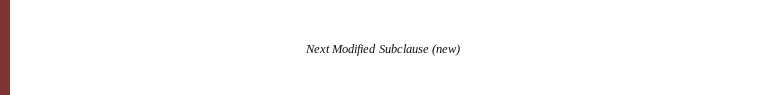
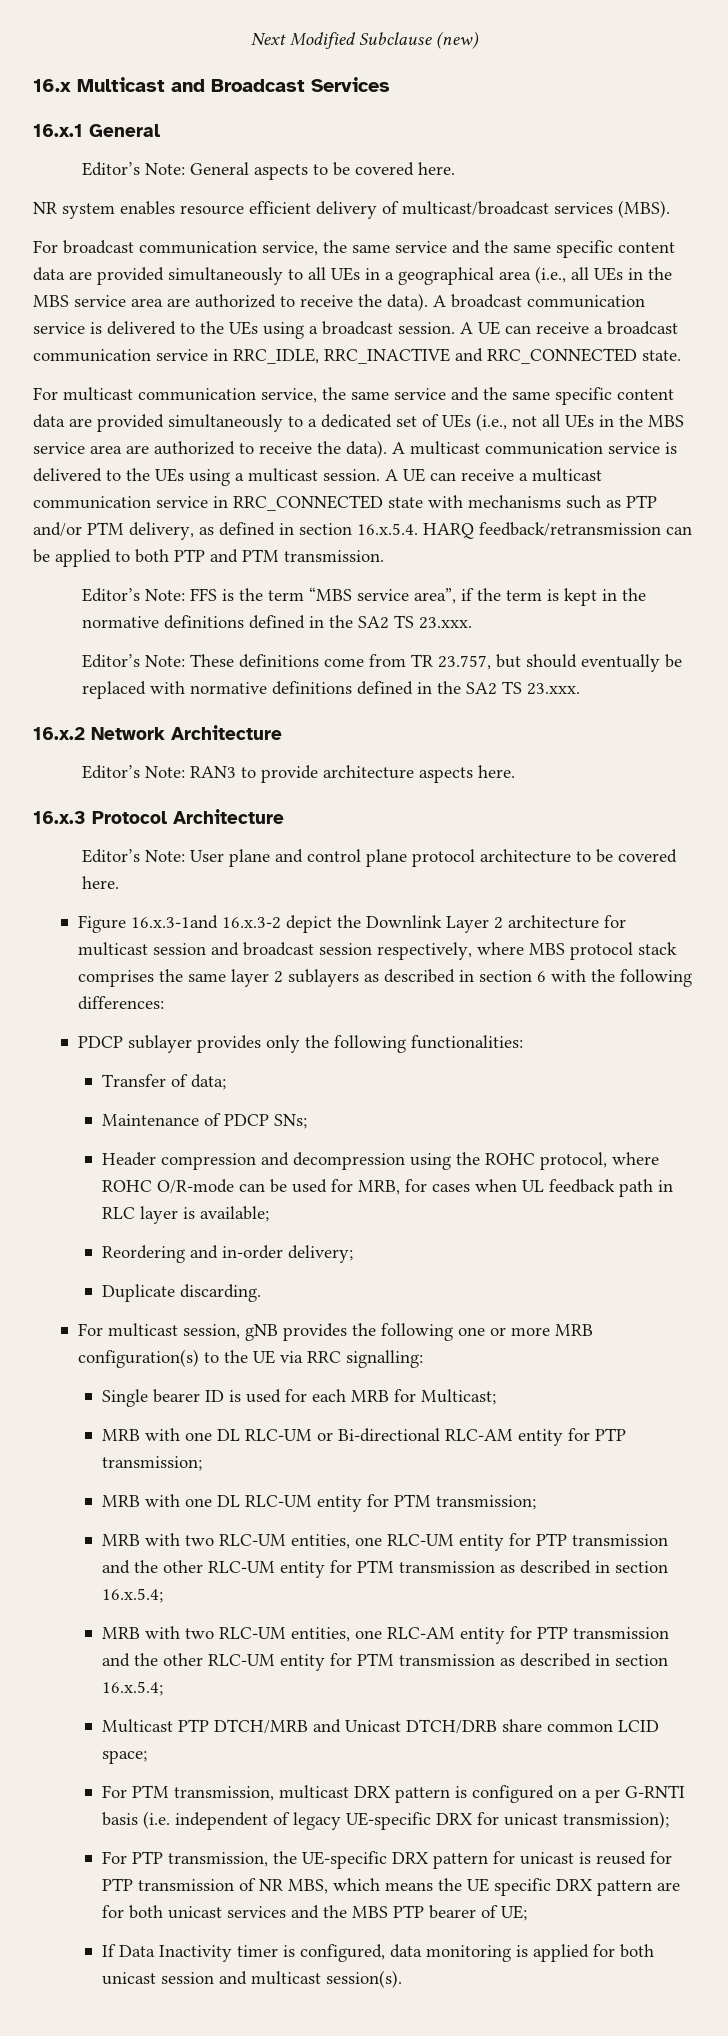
+ 16.x Multicast and Broadcast Services
+ 16.x.1 General
+ Editor’s Note: General aspects to be covered here.
+ NR system enables resource efficient delivery of multicast/broadcast services (MBS).
+ For broadcast communication service, the same service and the same specific content data are provided simultaneously to all UEs in a geographical area (i.e., all UEs in the MBS service area are authorized to receive the data). A broadcast communication service is delivered to the UEs using a broadcast session. A UE can receive a broadcast communication service in RRC_IDLE, RRC_INACTIVE and RRC_CONNECTED state.
+ For multicast communication service, the same service and the same specific content data are provided simultaneously to a dedicated set of UEs (i.e., not all UEs in the MBS service area are authorized to receive the data). A multicast communication service is delivered to the UEs using a multicast session. A UE can receive a multicast communication service in RRC_CONNECTED state with mechanisms such as PTP and/or PTM delivery, as defined in section 16.x.5.4. HARQ feedback/retransmission can be applied to both PTP and PTM transmission.
+ Editor’s Note: FFS is the term “MBS service area”, if the term is kept in the normative definitions defined in the SA2 TS 23.xxx.
+ Editor’s Note: These definitions come from TR 23.757, but should eventually be replaced with normative definitions defined in the SA2 TS 23.xxx.
+ 16.x.2 Network Architecture
+ Editor’s Note: RAN3 to provide architecture aspects here.
+ 16.x.3 Protocol Architecture
+ Editor’s Note: User plane and control plane protocol architecture to be covered here.
+ Figure 16.x.3-1and 16.x.3-2 depict the Downlink Layer 2 architecture for multicast session and broadcast session respectively, where MBS protocol stack comprises the same layer 2 sublayers as described in section 6 with the following differences:
+ PDCP sublayer provides only the following functionalities:
+ Transfer of data;
+ Maintenance of PDCP SNs;
+ Header compression and decompression using the ROHC protocol, where ROHC O/R-mode can be used for MRB, for cases when UL feedback path in RLC layer is available;
+ Reordering and in-order delivery;
+ Duplicate discarding.
+ For multicast session, gNB provides the following one or more MRB configuration(s) to the UE via RRC signalling:
+ Single bearer ID is used for each MRB for Multicast;
+ MRB with one DL RLC-UM or Bi-directional RLC-AM entity for PTP transmission;
+ MRB with one DL RLC-UM entity for PTM transmission;
+ MRB with two RLC-UM entities, one RLC-UM entity for PTP transmission and the other RLC-UM entity for PTM transmission as described in section 16.x.5.4;
+ MRB with two RLC-UM entities, one RLC-AM entity for PTP transmission and the other RLC-UM entity for PTM transmission as described in section 16.x.5.4;
+ Multicast PTP DTCH/MRB and Unicast DTCH/DRB share common LCID space;
+ For PTM transmission, multicast DRX pattern is configured on a per G-RNTI basis (i.e. independent of legacy UE-specific DRX for unicast transmission);
+ For PTP transmission, the UE-specific DRX pattern for unicast is reused for PTP transmission of NR MBS, which means the UE specific DRX pattern are for both unicast services and the MBS PTP bearer of UE;
+ If Data Inactivity timer is configured, data monitoring is applied for both unicast session and multicast session(s).

